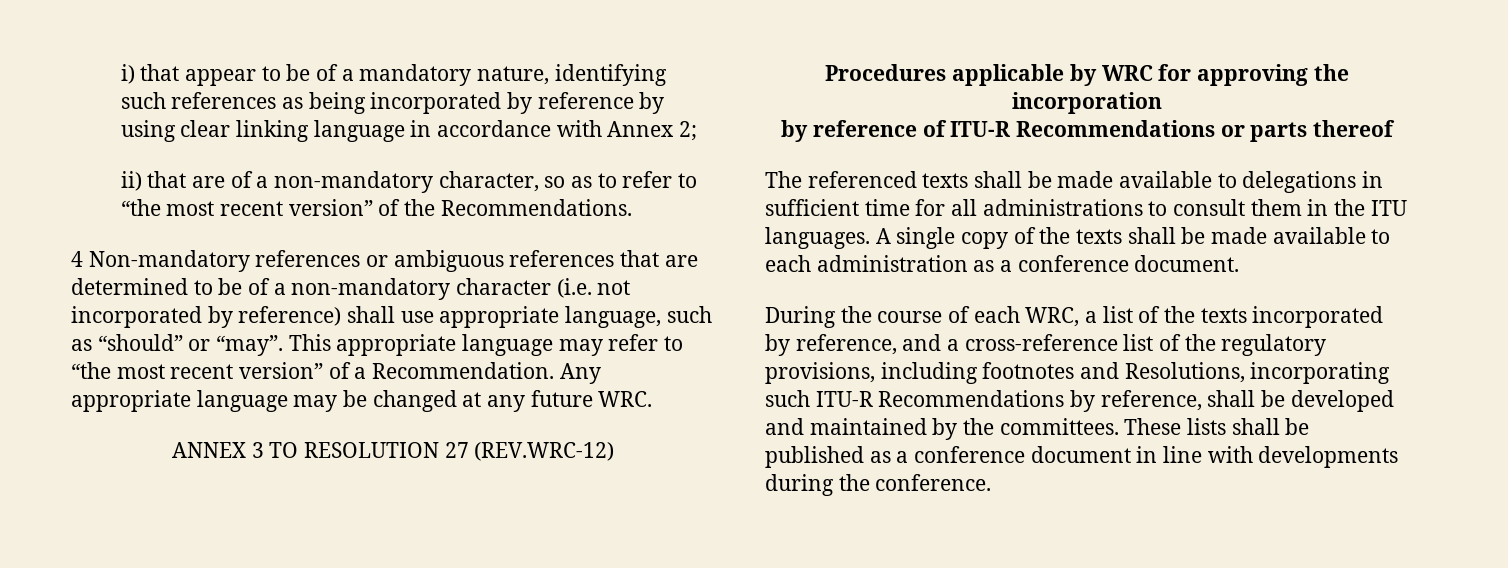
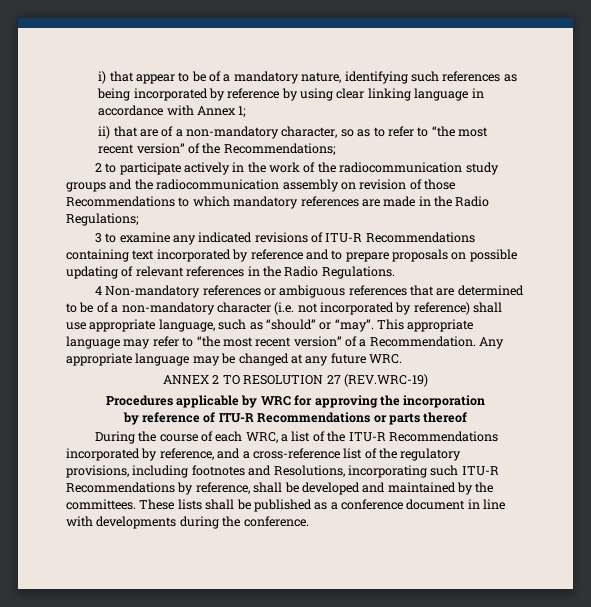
- i) that appear to be of a mandatory nature, identifying such references as being incorporated by reference by using clear linking language in accordance with Annex 2;
+ i) that appear to be of a mandatory nature, identifying such references as being incorporated by reference by using clear linking language in accordance with Annex 1;
- ii) that are of a non-mandatory character, so as to refer to “the most recent version” of the Recommendations.
+ ii) that are of a non-mandatory character, so as to refer to “the most recent version” of the Recommendations;
+ 2 to participate actively in the work of the radiocommunication study groups and the radiocommunication assembly on revision of those Recommendations to which mandatory references are made in the Radio Regulations;
+ 3 to examine any indicated revisions of ITU-R Recommendations containing text incorporated by reference and to prepare proposals on possible updating of relevant references in the Radio Regulations.
- ANNEX 3 TO RESOLUTION 27 (REV.WRC-12)
+ ANNEX 2 TO RESOLUTION 27 (REV.WRC-19)
- The referenced texts shall be made available to delegations in sufficient time for all administrations to consult them in the ITU languages. A single copy of the texts shall be made available to each administration as a conference document.
- During the course of each WRC, a list of the texts incorporated by reference, and a cross-reference list of the regulatory provisions, including footnotes and Resolutions, incorporating such ITU-R Recommendations by reference, shall be developed and maintained by the committees.
+ During the course of each WRC, a list of the ITU-R Recommendations incorporated by reference, and a cross-reference list of the regulatory provisions, including footnotes and Resolutions, incorporating such ITU-R Recommendations by reference, shall be developed and maintained by the committees.

